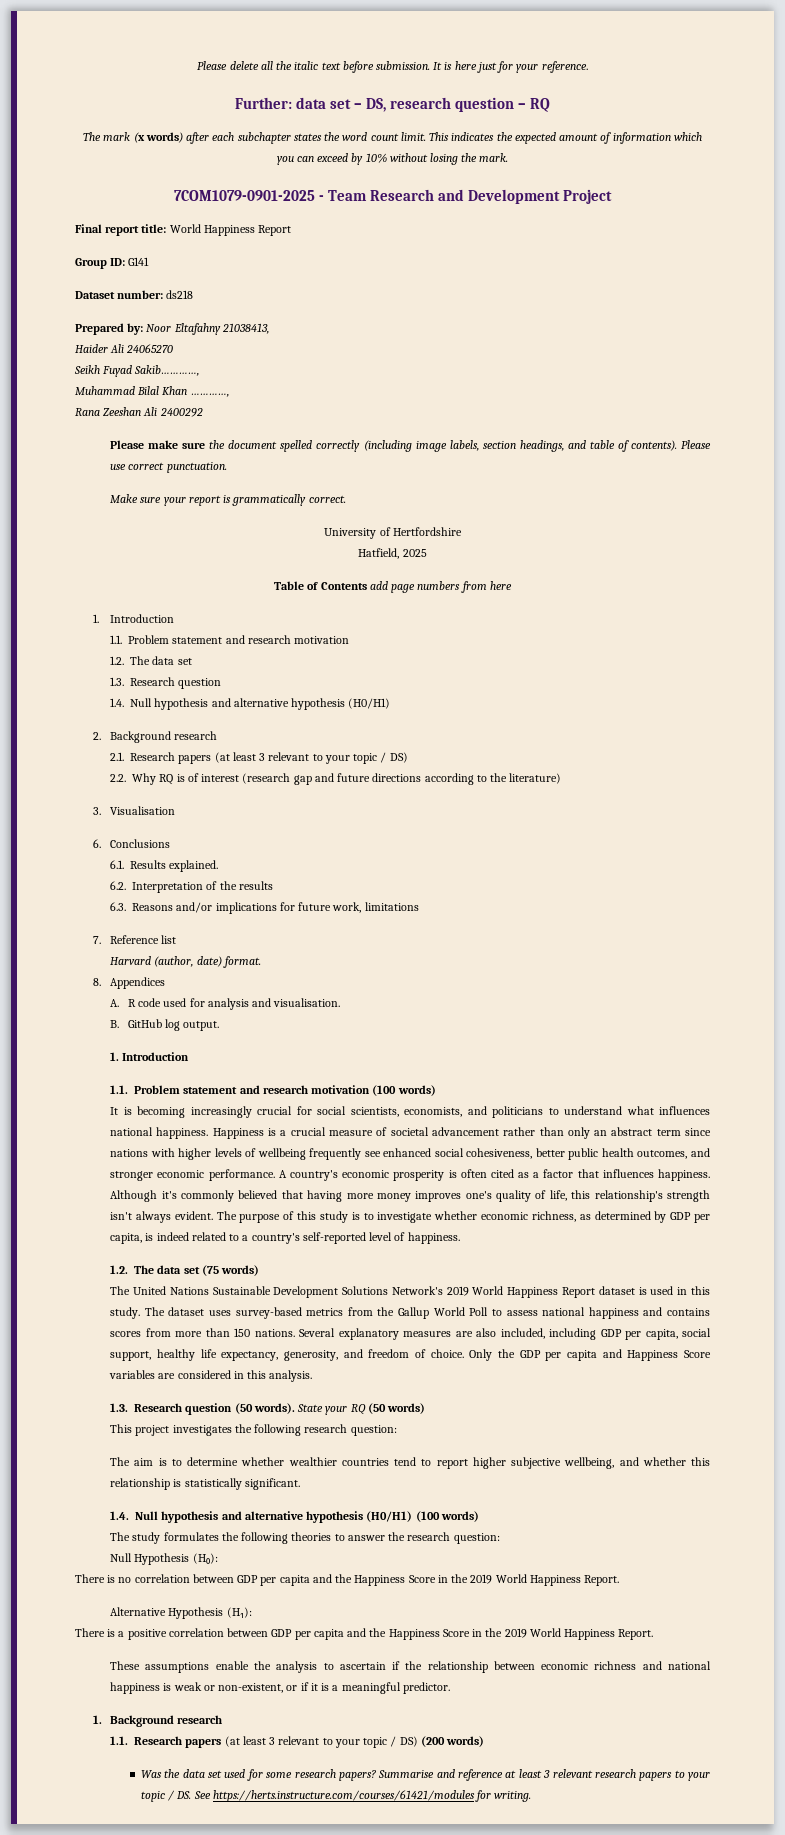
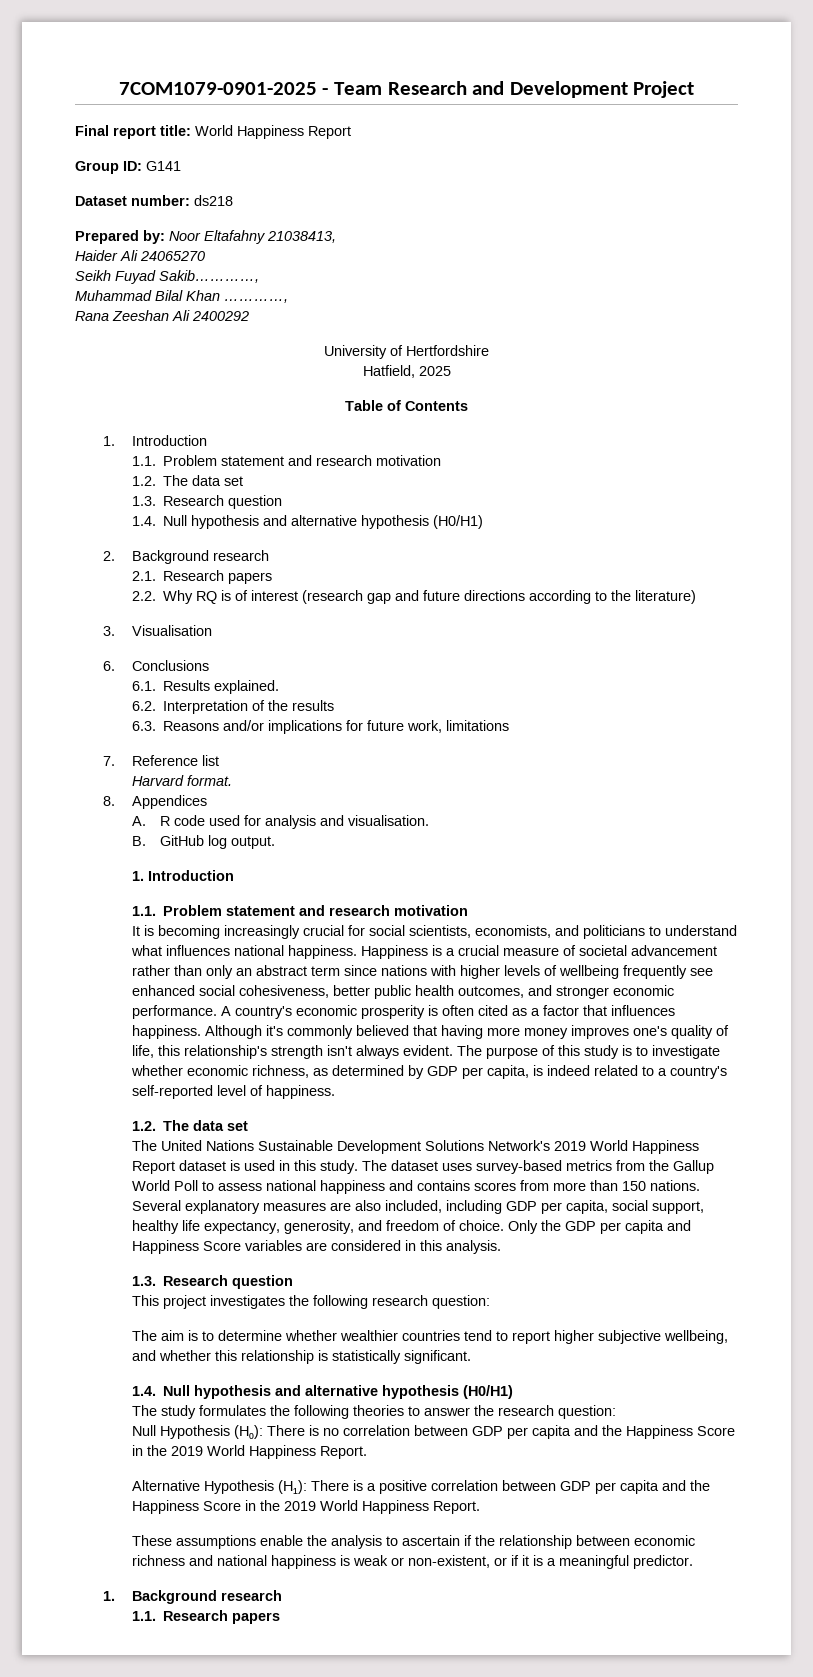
- Please delete all the italic text before submission. It is here just for your reference.
- Further: data set – DS, research question – RQ
- The mark (x words) after each subchapter states the word count limit. This indicates the expected amount of information which you can exceed by 10% without losing the mark.
- Please make sure the document spelled correctly (including image labels, section headings, and table of contents). Please use correct punctuation.
- Make sure your report is grammatically correct.
- Table of Contents add page numbers from here
+ Table of Contents
- 2.1. Research papers (at least 3 relevant to your topic / DS)
+ 2.1. Research papers
- Harvard (author, date) format.
+ Harvard format.
  B. GitHub log output.
  1. Introduction
- 1.1. Problem statement and research motivation (100 words)
+ 1.1. Problem statement and research motivation
  The purpose of this study is to investigate whether economic richness, as determined by GDP per capita, is indeed related to a country's self-reported level of happiness.
- 1.2. The data set (75 words)
+ 1.2. The data set
  Only the GDP per capita and Happiness Score variables are considered in this analysis.
- 1.3. Research question (50 words). State your RQ (50 words)
+ 1.3. Research question
  The aim is to determine whether wealthier countries tend to report higher subjective wellbeing, and whether this relationship is statistically significant.
- 1.4. Null hypothesis and alternative hypothesis (H0/H1) (100 words)
+ 1.4. Null hypothesis and alternative hypothesis (H0/H1)
- Null Hypothesis (H₀):
- There is no correlation between GDP per capita and the Happiness Score in the 2019 World Happiness Report.
+ Null Hypothesis (H₀): There is no correlation between GDP per capita and the Happiness Score in the 2019 World Happiness Report.
- Alternative Hypothesis (H₁):
- There is a positive correlation between GDP per capita and the Happiness Score in the 2019 World Happiness Report.
+ Alternative Hypothesis (H₁): There is a positive correlation between GDP per capita and the Happiness Score in the 2019 World Happiness Report.
- 1.1. Research papers (at least 3 relevant to your topic / DS) (200 words)
- Was the data set used for some research papers? Summarise and reference at least 3 relevant research papers to your topic / DS. See https://herts.instructure.com/courses/61421/modules for writing.
+ 1.1. Research papers

